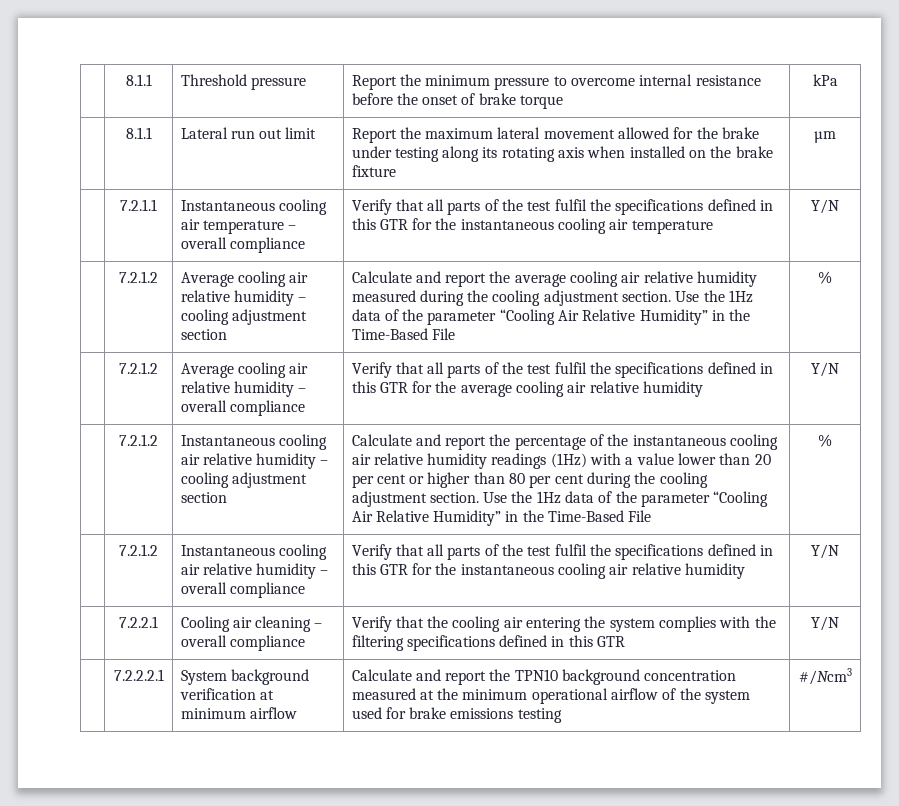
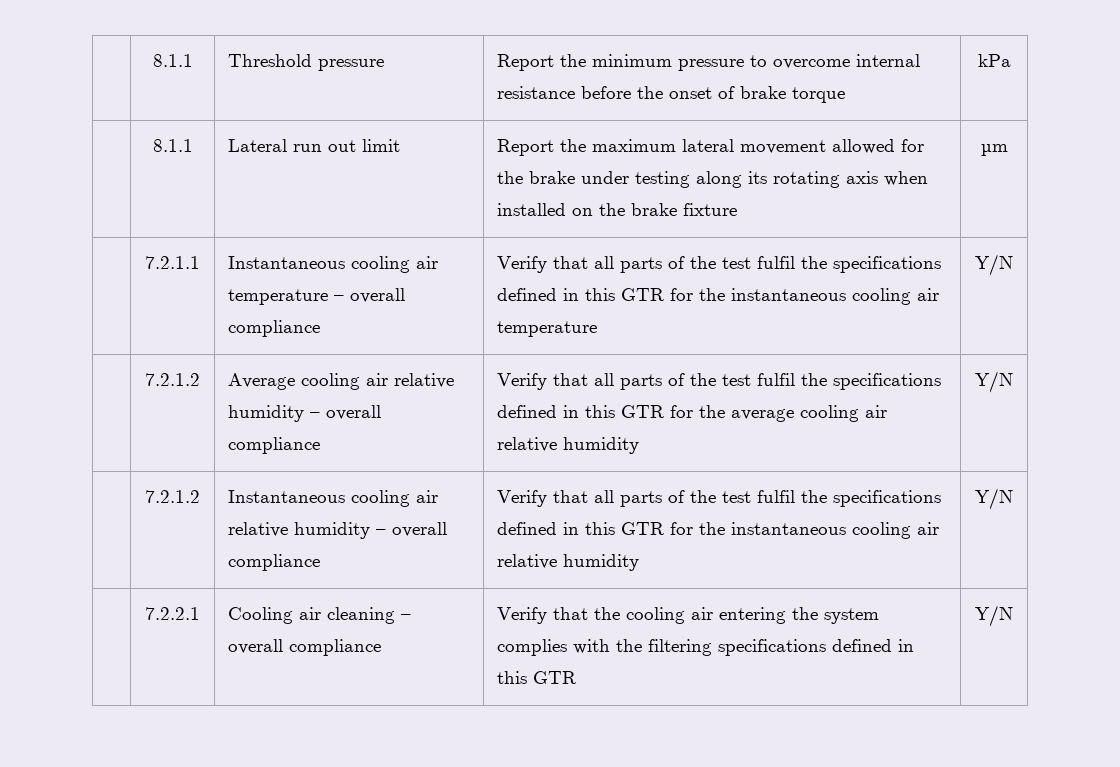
- 7.2.1.2 | Average cooling air relative humidity – cooling adjustment section | Calculate and report the average cooling air relative humidity measured during the cooling adjustment section. Use the 1Hz data of the parameter “Cooling Air Relative Humidity” in the Time-Based File | %
- 7.2.1.2 | Instantaneous cooling air relative humidity – cooling adjustment section | Calculate and report the percentage of the instantaneous cooling air relative humidity readings (1Hz) with a value lower than 20 per cent or higher than 80 per cent during the cooling adjustment section. Use the 1Hz data of the parameter “Cooling Air Relative Humidity” in the Time-Based File | %
- | 7.2.2.2.1 | System background verification at minimum airflow | Calculate and report the TPN10 background concentration measured at the minimum operational airflow of the system used for brake emissions testing | #/Ncm3

